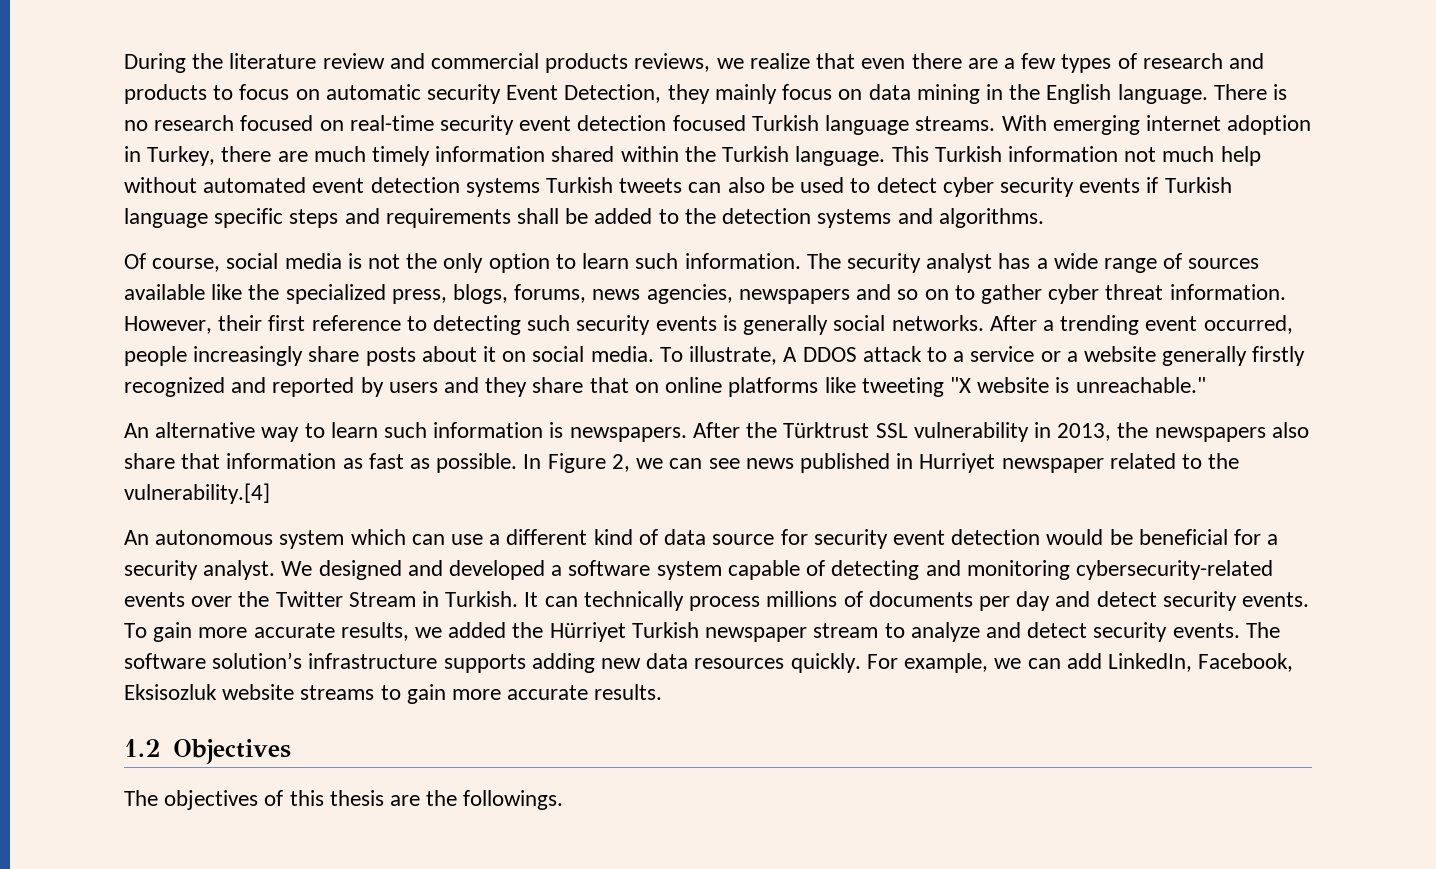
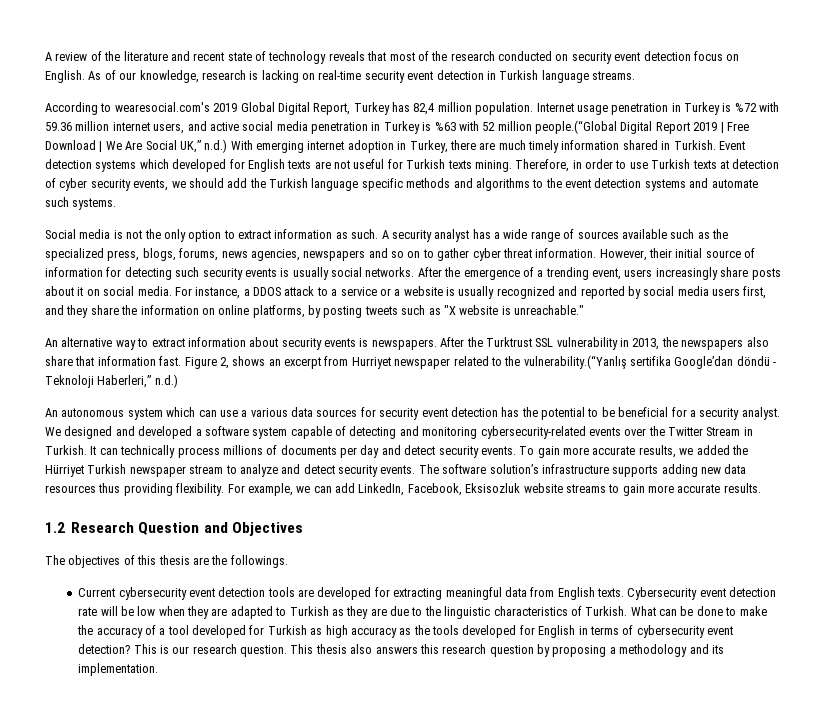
- During the literature review and commercial products reviews, we realize that even there are a few types of research and products to focus on automatic security Event Detection, they mainly focus on data mining in the English language. There is no research focused on real-time security event detection focused Turkish language streams. With emerging internet adoption in Turkey, there are much timely information shared within the Turkish language. This Turkish information not much help without automated event detection systems Turkish tweets can also be used to detect cyber security events if Turkish language specific steps and requirements shall be added to the detection systems and algorithms.
- Of course, social media is not the only option to learn such information. The security analyst has a wide range of sources available like the specialized press, blogs, forums, news agencies, newspapers and so on to gather cyber threat information.
+ A review of the literature and recent state of technology reveals that most of the research conducted on security event detection focus on English. As of our knowledge, research is lacking on real-time security event detection in Turkish language streams.
+ According to wearesocial.com's 2019 Global Digital Report, Turkey has 82,4 million population. Internet usage penetration in Turkey is %72 with 59.36 million internet users, and active social media penetration in Turkey is %63 with 52 million people.(“Global Digital Report 2019 | Free Download | We Are Social UK,” n.d.) With emerging internet adoption in Turkey, there are much timely information shared in Turkish. Event detection systems which developed for English texts are not useful for Turkish texts mining. Therefore, in order to use Turkish texts at detection of cyber security events, we should add the Turkish language specific methods and algorithms to the event detection systems and automate such systems.
+ Social media is not the only option to extract information as such. A security analyst has a wide range of sources available such as the specialized press, blogs, forums, news agencies, newspapers and so on to gather cyber threat information.
- However, their first reference to detecting such security events is generally social networks.
+ However, their initial source of information for detecting such security events is usually social networks.
- After a trending event occurred, people increasingly share posts about it on social media.
+ After the emergence of a trending event, users increasingly share posts about it on social media.
- To illustrate, A DDOS attack to a service or a website generally firstly recognized and reported by users and they share that on online platforms like tweeting "X website is unreachable."
+ For instance, a DDOS attack to a service or a website is usually recognized and reported by social media users first, and they share the information on online platforms, by posting tweets such as "X website is unreachable."
- An alternative way to learn such information is newspapers.
+ An alternative way to extract information about security events is newspapers.
- After the Türktrust SSL vulnerability in 2013, the newspapers also share that information as fast as possible. In Figure 2, we can see news published in Hurriyet newspaper related to the vulnerability.[4]
+ After the Turktrust SSL vulnerability in 2013, the newspapers also share that information fast. Figure 2, shows an excerpt from Hurriyet newspaper related to the vulnerability.(“Yanlış sertifika Google’dan döndü - Teknoloji Haberleri,” n.d.)
- An autonomous system which can use a different kind of data source for security event detection would be beneficial for a security analyst.
+ An autonomous system which can use a various data sources for security event detection has the potential to be beneficial for a security analyst.
- The software solution’s infrastructure supports adding new data resources quickly.
+ The software solution’s infrastructure supports adding new data resources thus providing flexibility.
- 1.2 Objectives
+ 1.2 Research Question and Objectives
+ Current cybersecurity event detection tools are developed for extracting meaningful data from English texts. Cybersecurity event detection rate will be low when they are adapted to Turkish as they are due to the linguistic characteristics of Turkish. What can be done to make the accuracy of a tool developed for Turkish as high accuracy as the tools developed for English in terms of cybersecurity event detection? This is our research question. This thesis also answers this research question by proposing a methodology and its implementation.

